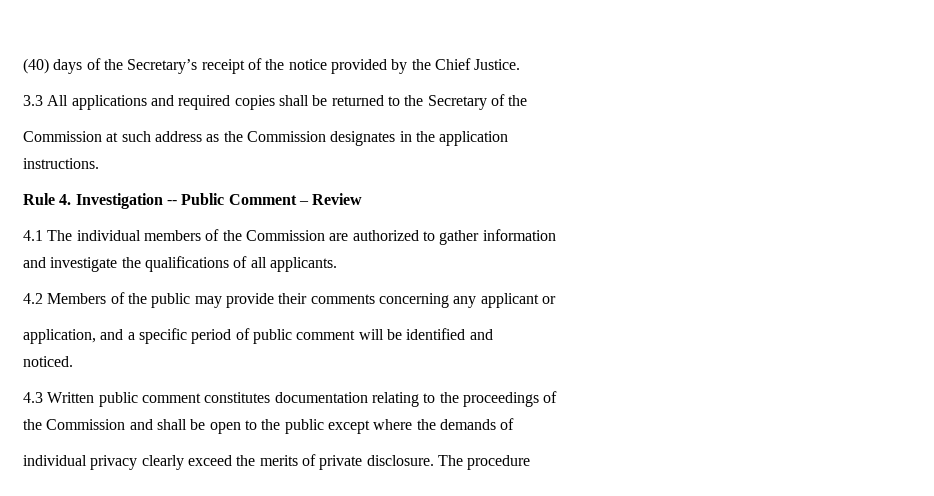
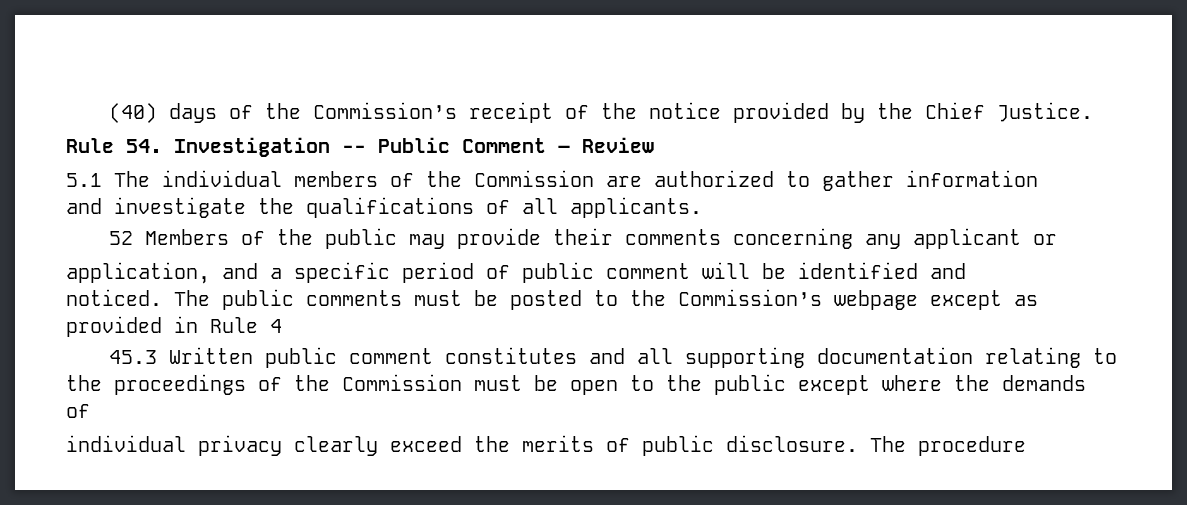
- (40) days of the Secretary’s receipt of the notice provided by the Chief Justice.
+ (40) days of the Commission’s receipt of the notice provided by the Chief Justice.
- 3.3 All applications and required copies shall be returned to the Secretary of the
- Commission at such address as the Commission designates in the application
- instructions.
- Rule 4. Investigation -- Public Comment – Review
+ Rule 54. Investigation -- Public Comment – Review
- 4.1 The individual members of the Commission are authorized to gather information
+ 5.1 The individual members of the Commission are authorized to gather information
- 4.2 Members of the public may provide their comments concerning any applicant or
+ 52 Members of the public may provide their comments concerning any applicant or
- noticed.
- 4.3 Written public comment constitutes documentation relating to the proceedings of
- the Commission and shall be open to the public except where the demands of
+ noticed. The public comments must be posted to the Commission’s webpage except as provided in Rule 4
+ 45.3 Written public comment constitutes and all supporting documentation relating to the proceedings of the Commission must be open to the public except where the demands of
- individual privacy clearly exceed the merits of private disclosure.
+ individual privacy clearly exceed the merits of public disclosure.

